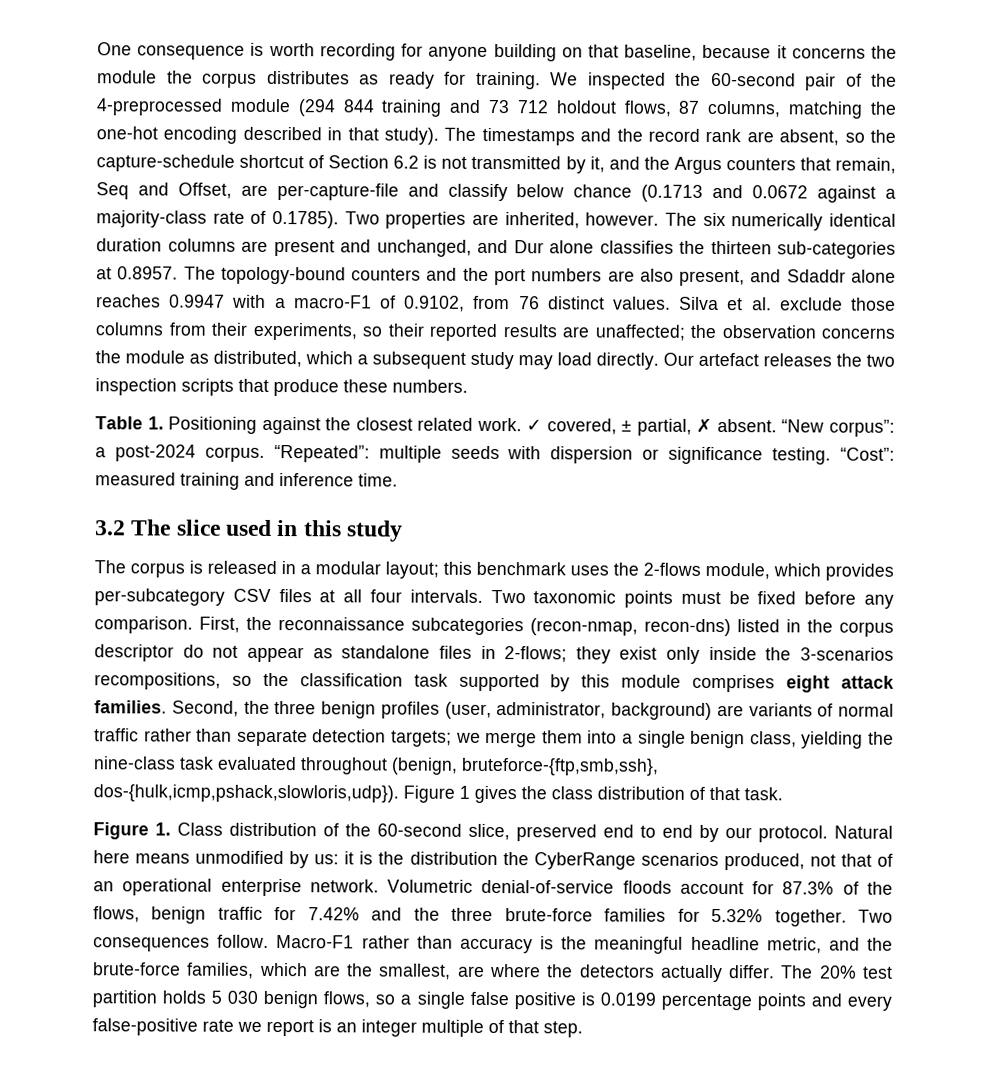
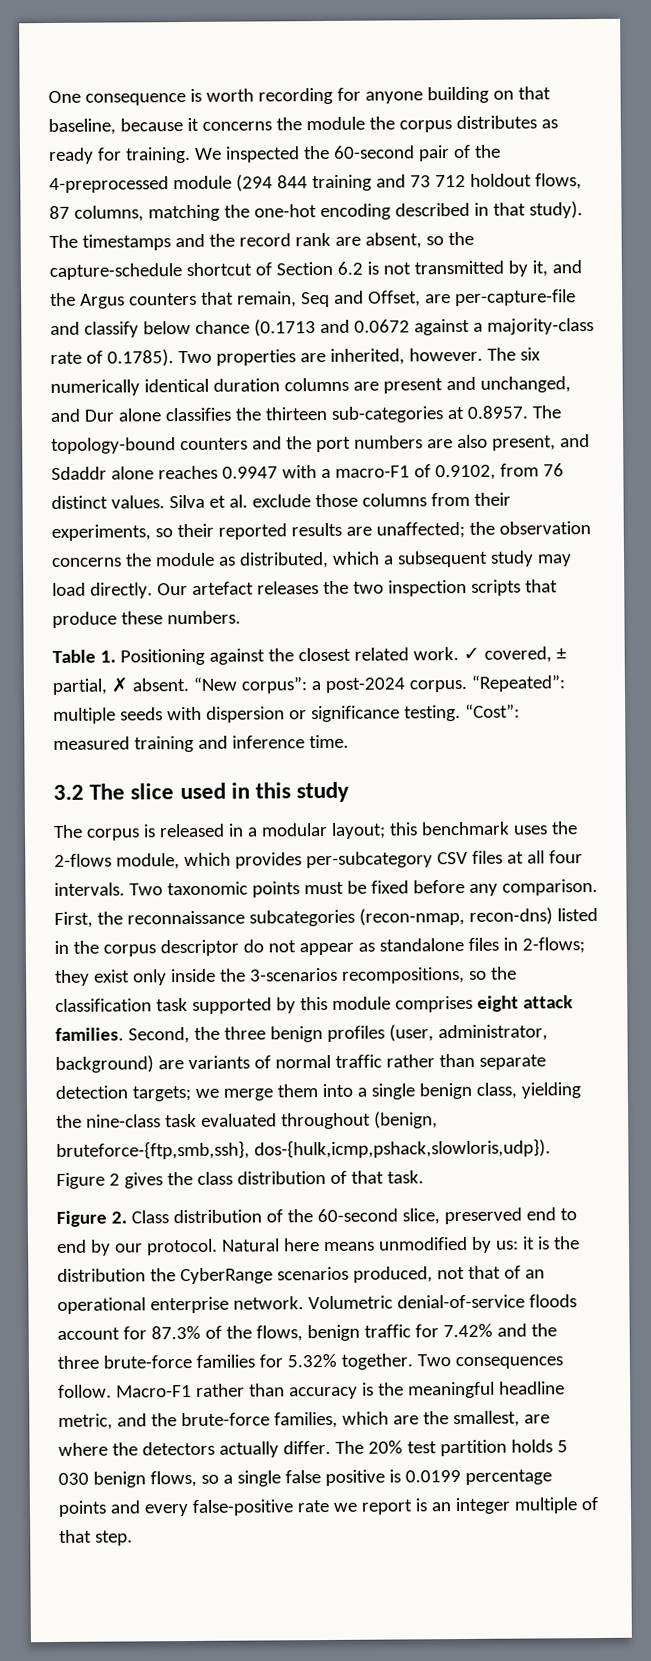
- Figure 1 gives the class distribution of that task.
+ Figure 2 gives the class distribution of that task.
- Figure 1. Class distribution of the 60-second slice, preserved end to end by our protocol.
+ Figure 2. Class distribution of the 60-second slice, preserved end to end by our protocol.

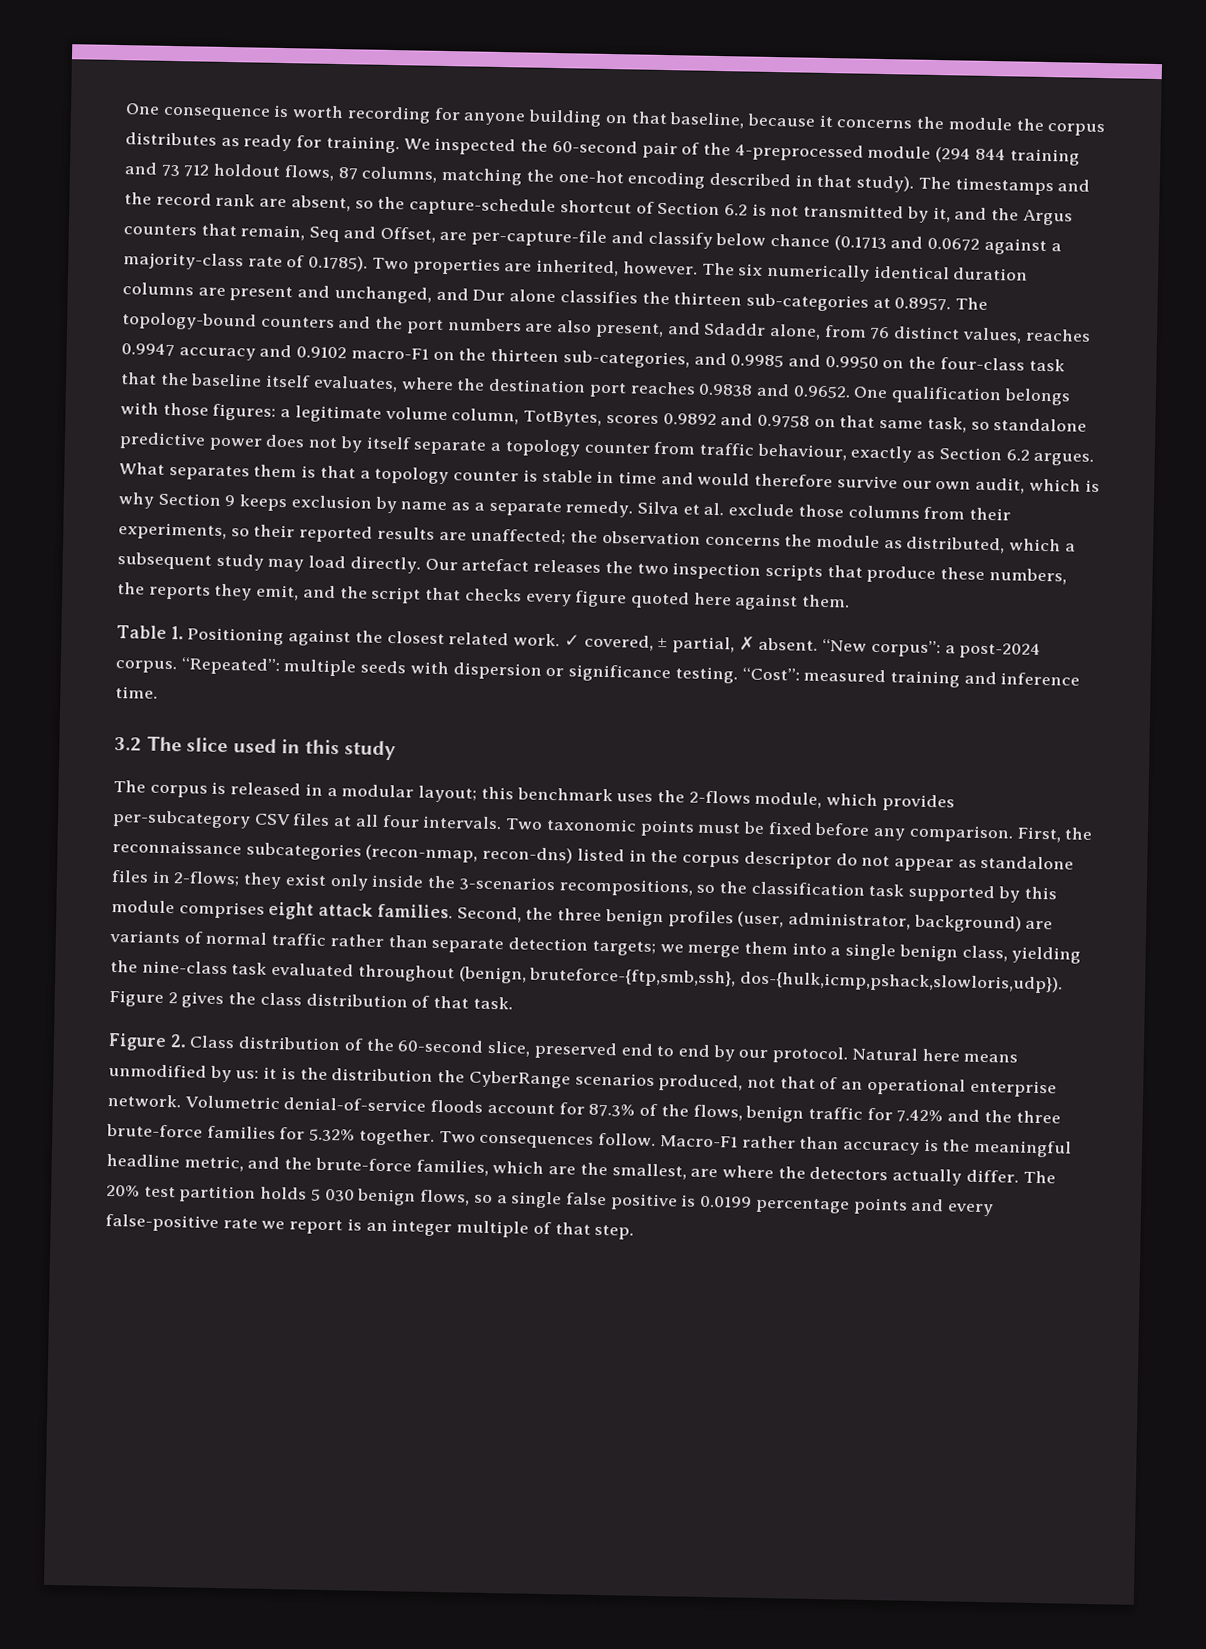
- The six numerically identical duration columns are present and unchanged, and Dur alone classifies the thirteen sub-categories at 0.8957. The topology-bound counters and the port numbers are also present, and Sdaddr alone reaches 0.9947 with a macro-F1 of 0.9102, from 76 distinct values.
+ The six numerically identical duration columns are present and unchanged, and Dur alone classifies the thirteen sub-categories at 0.8957. The topology-bound counters and the port numbers are also present, and Sdaddr alone, from 76 distinct values, reaches 0.9947 accuracy and 0.9102 macro-F1 on the thirteen sub-categories, and 0.9985 and 0.9950 on the four-class task that the baseline itself evaluates, where the destination port reaches 0.9838 and 0.9652. One qualification belongs with those figures: a legitimate volume column, TotBytes, scores 0.9892 and 0.9758 on that same task, so standalone predictive power does not by itself separate a topology counter from traffic behaviour, exactly as Section 6.2 argues. What separates them is that a topology counter is stable in time and would therefore survive our own audit, which is why Section 9 keeps exclusion by name as a separate remedy.
- Our artefact releases the two inspection scripts that produce these numbers.
+ Our artefact releases the two inspection scripts that produce these numbers, the reports they emit, and the script that checks every figure quoted here against them.

